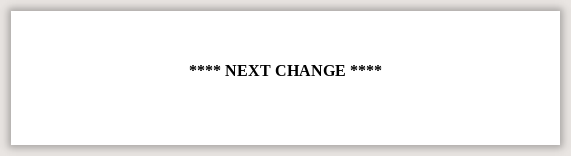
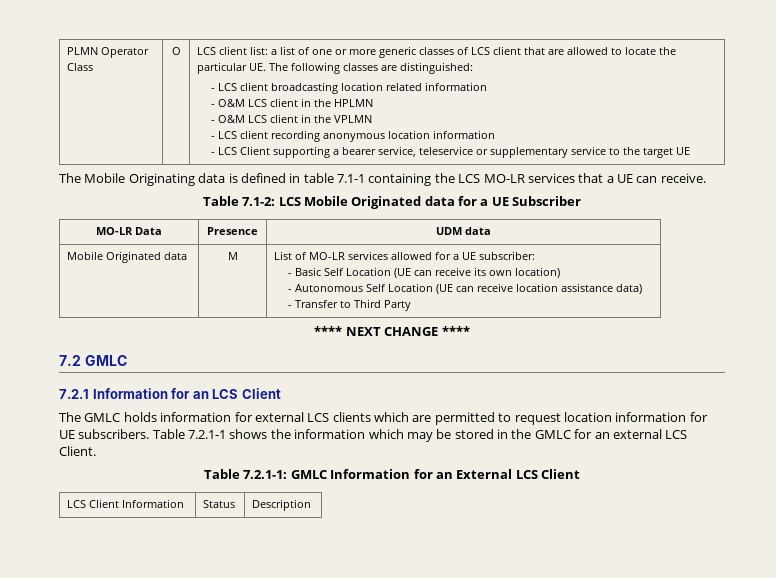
+ PLMN Operator Class | O | LCS client list: a list of one or more generic classes of LCS client that are allowed to locate the particular UE. The following classes are distinguished:
+ - LCS client broadcasting location related information
+ - O&M LCS client in the HPLMN
+ - O&M LCS client in the VPLMN
+ - LCS client recording anonymous location information
+ - LCS Client supporting a bearer service, teleservice or supplementary service to the target UE
+ The Mobile Originating data is defined in table 7.1-1 containing the LCS MO-LR services that a UE can receive.
+ Table 7.1-2: LCS Mobile Originated data for a UE Subscriber
+ MO-LR Data | Presence | UDM data
+ Mobile Originated data | M | List of MO-LR services allowed for a UE subscriber:
+ - Basic Self Location (UE can receive its own location)
+ - Autonomous Self Location (UE can receive location assistance data)
+ - Transfer to Third Party
  **** NEXT CHANGE ****
+ 7.2 GMLC
+ 7.2.1 Information for an LCS Client
+ The GMLC holds information for external LCS clients which are permitted to request location information for UE subscribers. Table 7.2.1-1 shows the information which may be stored in the GMLC for an external LCS Client.
+ Table 7.2.1-1: GMLC Information for an External LCS Client
+ LCS Client Information | Status | Description

